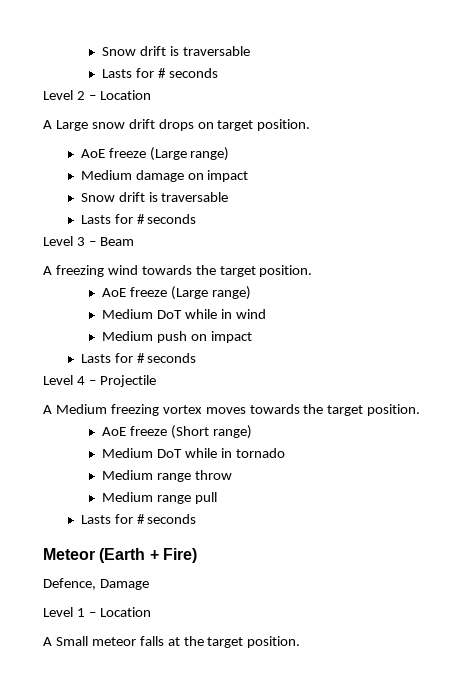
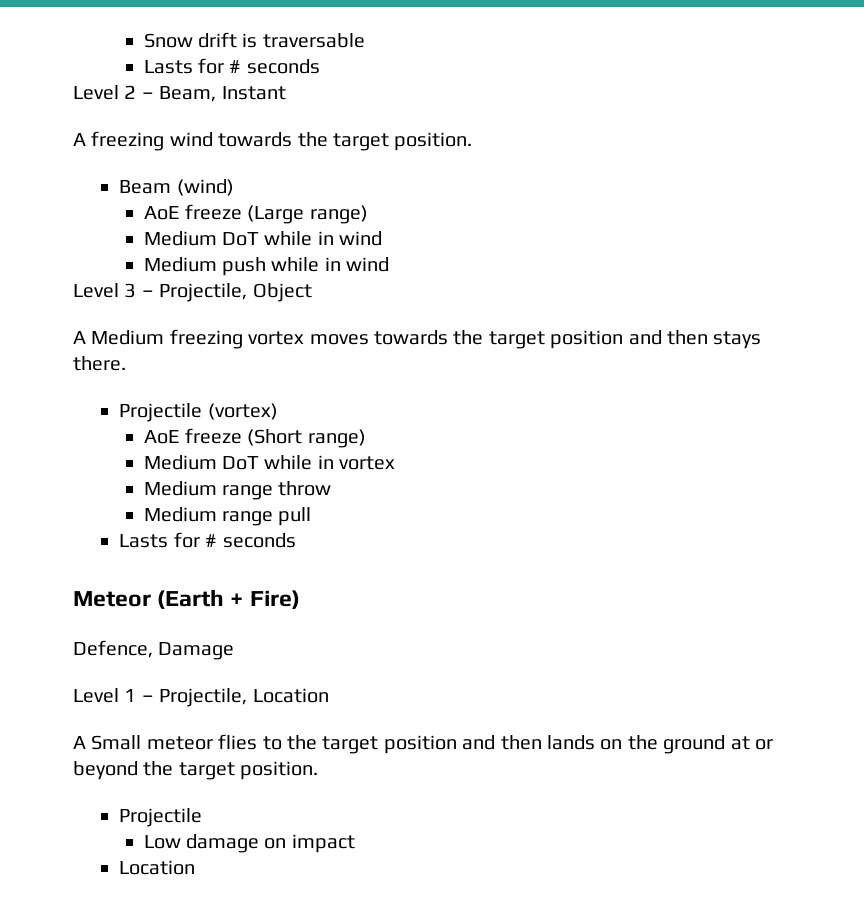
- Level 2 – Location
- A Large snow drift drops on target position.
- AoE freeze (Large range)
- Medium damage on impact
- Snow drift is traversable
- Lasts for # seconds
- Level 3 – Beam
+ Level 2 – Beam, Instant
+ Beam (wind)
- Medium push on impact
- Lasts for # seconds
- Level 4 – Projectile
+ Medium push while in wind
+ Level 3 – Projectile, Object
- A Medium freezing vortex moves towards the target position.
+ A Medium freezing vortex moves towards the target position and then stays there.
+ Projectile (vortex)
- Medium DoT while in tornado
+ Medium DoT while in vortex
- Level 1 – Location
+ Level 1 – Projectile, Location
- A Small meteor falls at the target position.
+ A Small meteor flies to the target position and then lands on the ground at or beyond the target position.
+ Projectile
+ Low damage on impact
+ Location

